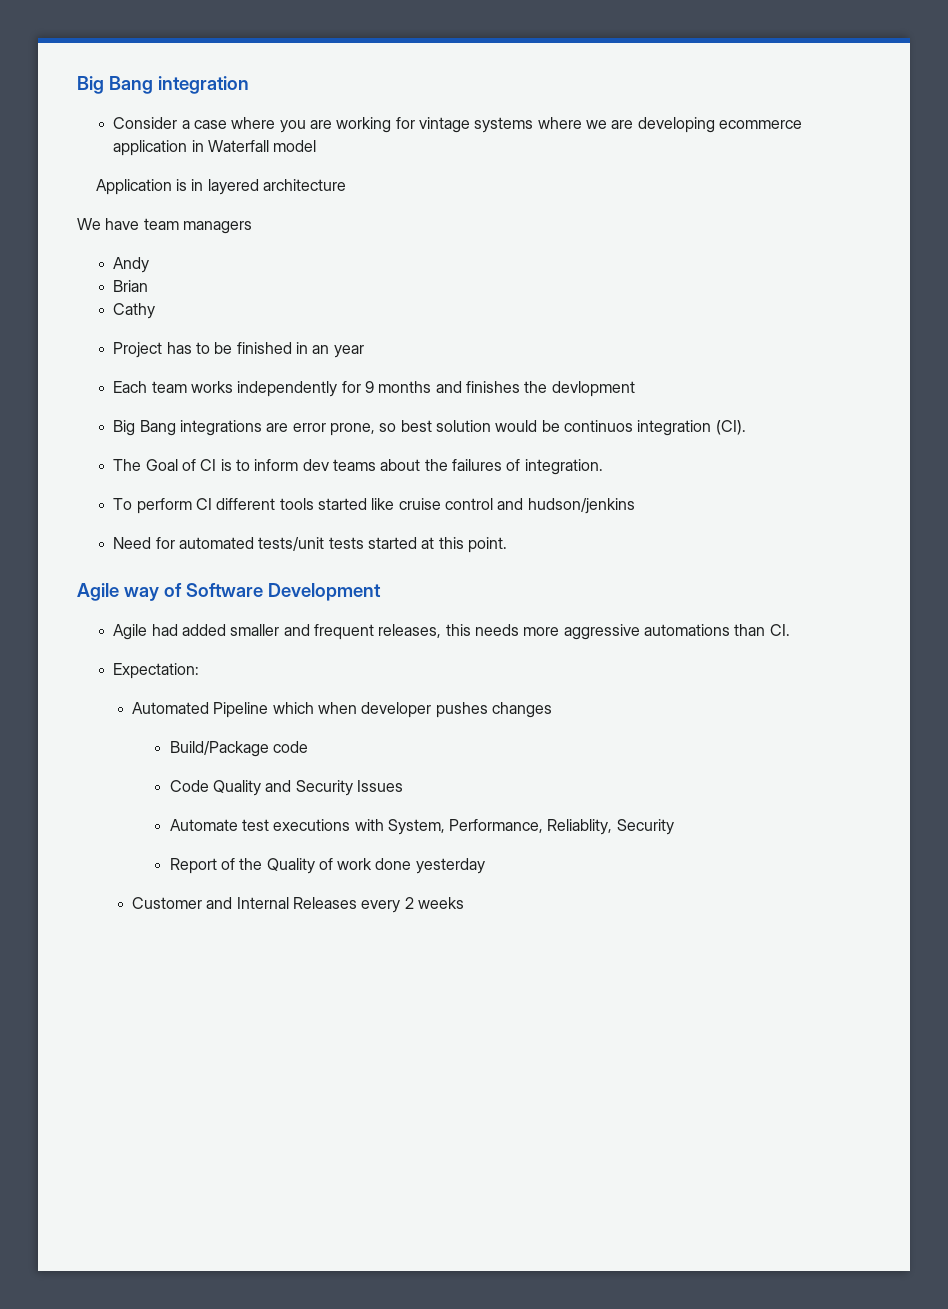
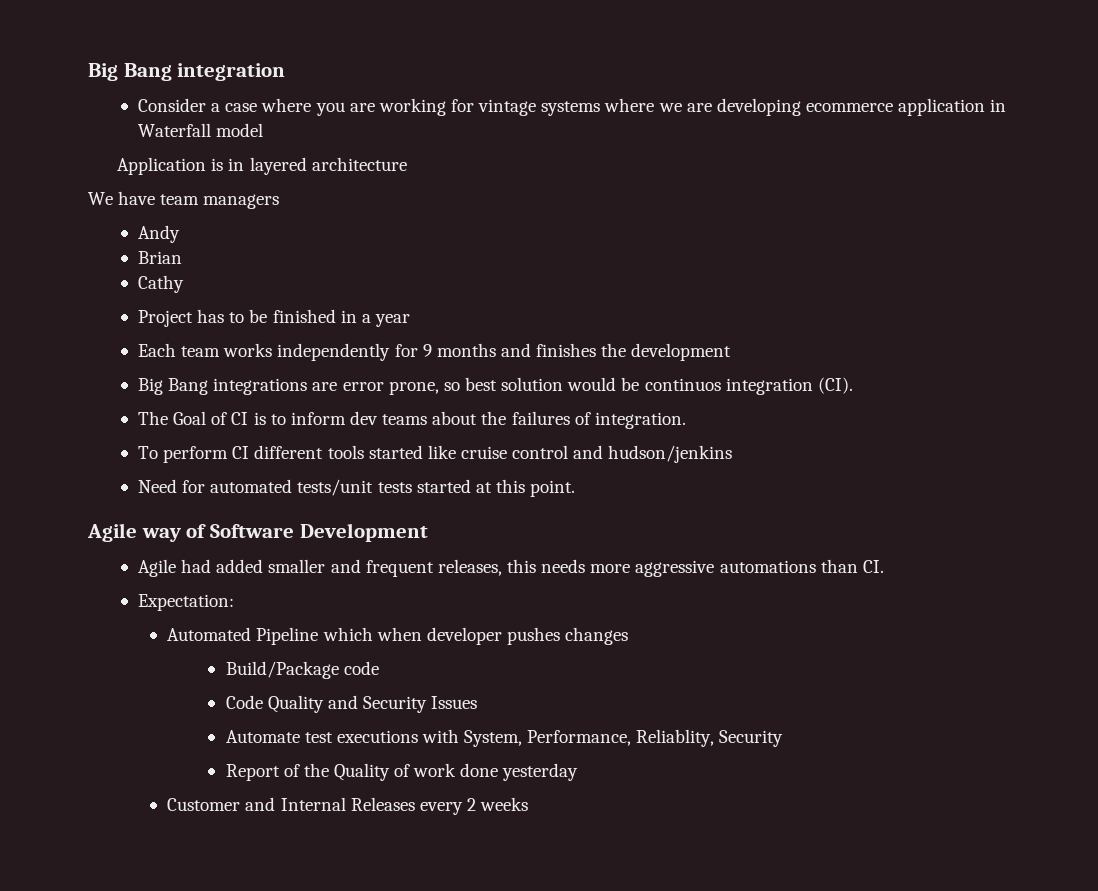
- Project has to be finished in an year
+ Project has to be finished in a year
- Each team works independently for 9 months and finishes the devlopment
+ Each team works independently for 9 months and finishes the development

